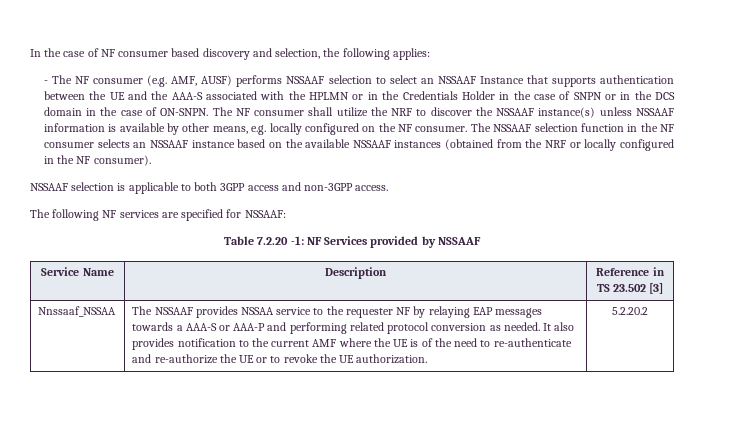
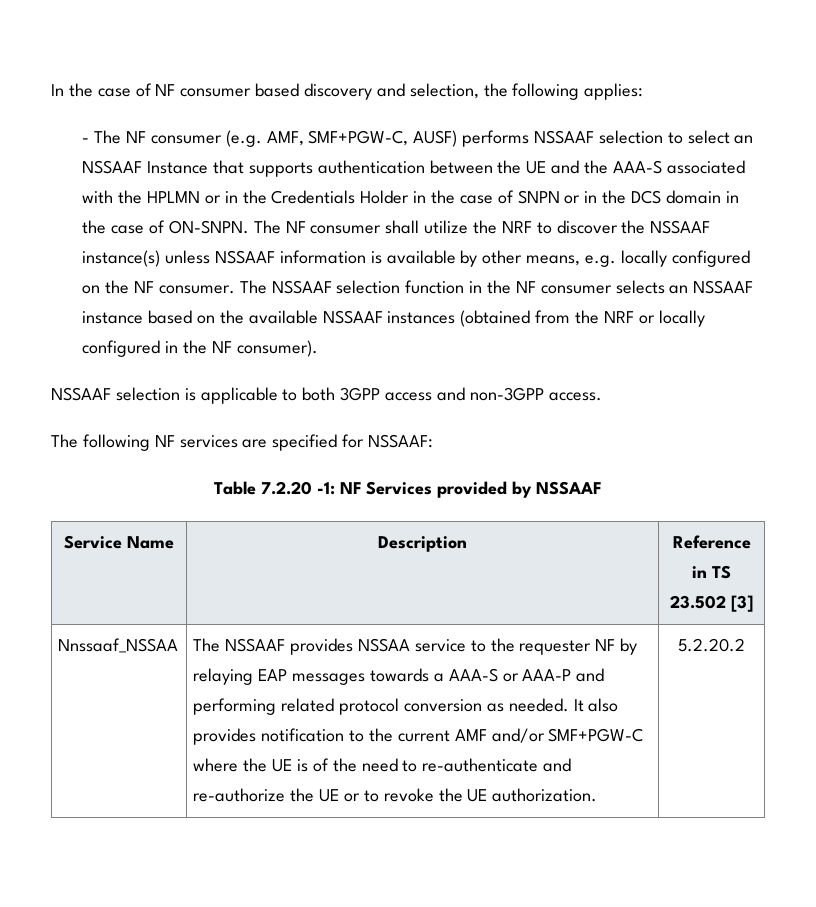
- - The NF consumer (e.g. AMF, AUSF) performs NSSAAF selection to select an NSSAAF Instance that supports authentication between the UE and the AAA-S associated with the HPLMN or in the Credentials Holder in the case of SNPN or in the DCS domain in the case of ON-SNPN.
+ - The NF consumer (e.g. AMF, SMF+PGW-C, AUSF) performs NSSAAF selection to select an NSSAAF Instance that supports authentication between the UE and the AAA-S associated with the HPLMN or in the Credentials Holder in the case of SNPN or in the DCS domain in the case of ON-SNPN.
- It also provides notification to the current AMF where the UE is of the need to re-authenticate and re-authorize the UE or to revoke the UE authorization.
+ It also provides notification to the current AMF and/or SMF+PGW-C where the UE is of the need to re-authenticate and re-authorize the UE or to revoke the UE authorization.

